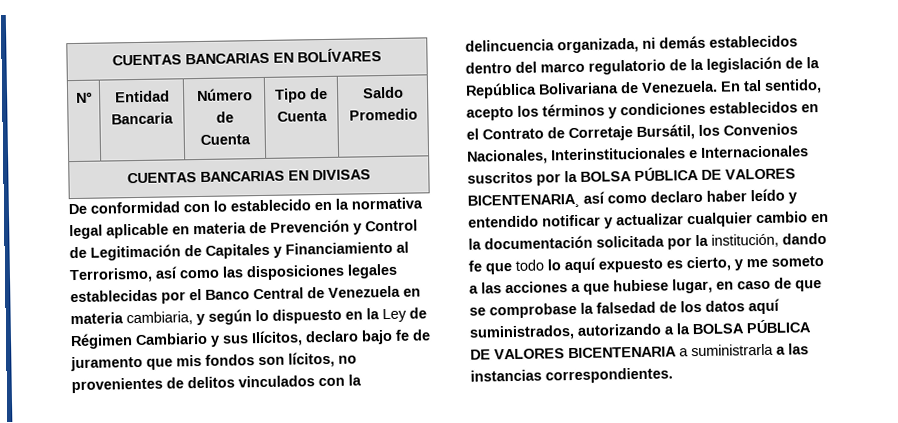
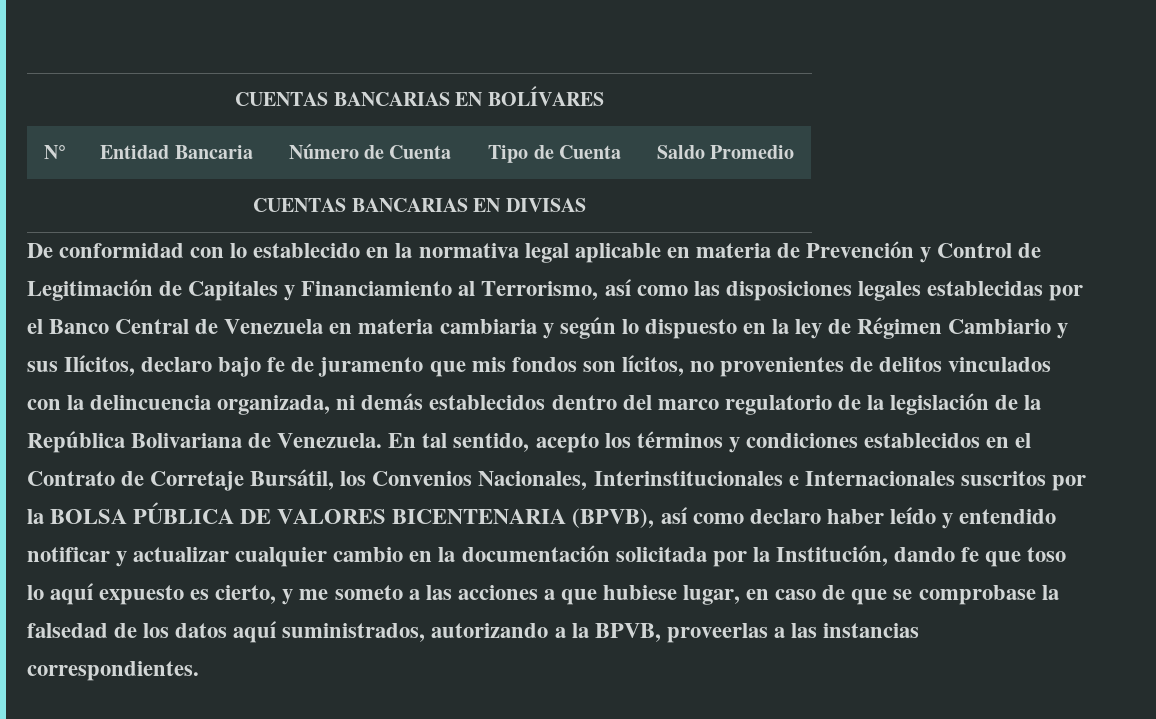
- De conformidad con lo establecido en la normativa legal aplicable en materia de Prevención y Control de Legitimación de Capitales y Financiamiento al Terrorismo, así como las disposiciones legales establecidas por el Banco Central de Venezuela en materia cambiaria, y según lo dispuesto en la Ley de Régimen Cambiario y sus Ilícitos, declaro bajo fe de juramento que mis fondos son lícitos, no provenientes de delitos vinculados con la delincuencia organizada, ni demás establecidos dentro del marco regulatorio de la legislación de la República Bolivariana de Venezuela.
+ De conformidad con lo establecido en la normativa legal aplicable en materia de Prevención y Control de Legitimación de Capitales y Financiamiento al Terrorismo, así como las disposiciones legales establecidas por el Banco Central de Venezuela en materia cambiaria y según lo dispuesto en la ley de Régimen Cambiario y sus Ilícitos, declaro bajo fe de juramento que mis fondos son lícitos, no provenientes de delitos vinculados con la delincuencia organizada, ni demás establecidos dentro del marco regulatorio de la legislación de la República Bolivariana de Venezuela.
- En tal sentido, acepto los términos y condiciones establecidos en el Contrato de Corretaje Bursátil, los Convenios Nacionales, Interinstitucionales e Internacionales suscritos por la BOLSA PÚBLICA DE VALORES BICENTENARIA¸ así como declaro haber leído y entendido notificar y actualizar cualquier cambio en la documentación solicitada por la institución, dando fe que todo lo aquí expuesto es cierto, y me someto a las acciones a que hubiese lugar, en caso de que se comprobase la falsedad de los datos aquí suministrados, autorizando a la BOLSA PÚBLICA DE VALORES BICENTENARIA a suministrarla a las instancias correspondientes.
+ En tal sentido, acepto los términos y condiciones establecidos en el Contrato de Corretaje Bursátil, los Convenios Nacionales, Interinstitucionales e Internacionales suscritos por la BOLSA PÚBLICA DE VALORES BICENTENARIA (BPVB), así como declaro haber leído y entendido notificar y actualizar cualquier cambio en la documentación solicitada por la Institución, dando fe que toso lo aquí expuesto es cierto, y me someto a las acciones a que hubiese lugar, en caso de que se comprobase la falsedad de los datos aquí suministrados, autorizando a la BPVB, proveerlas a las instancias correspondientes.

